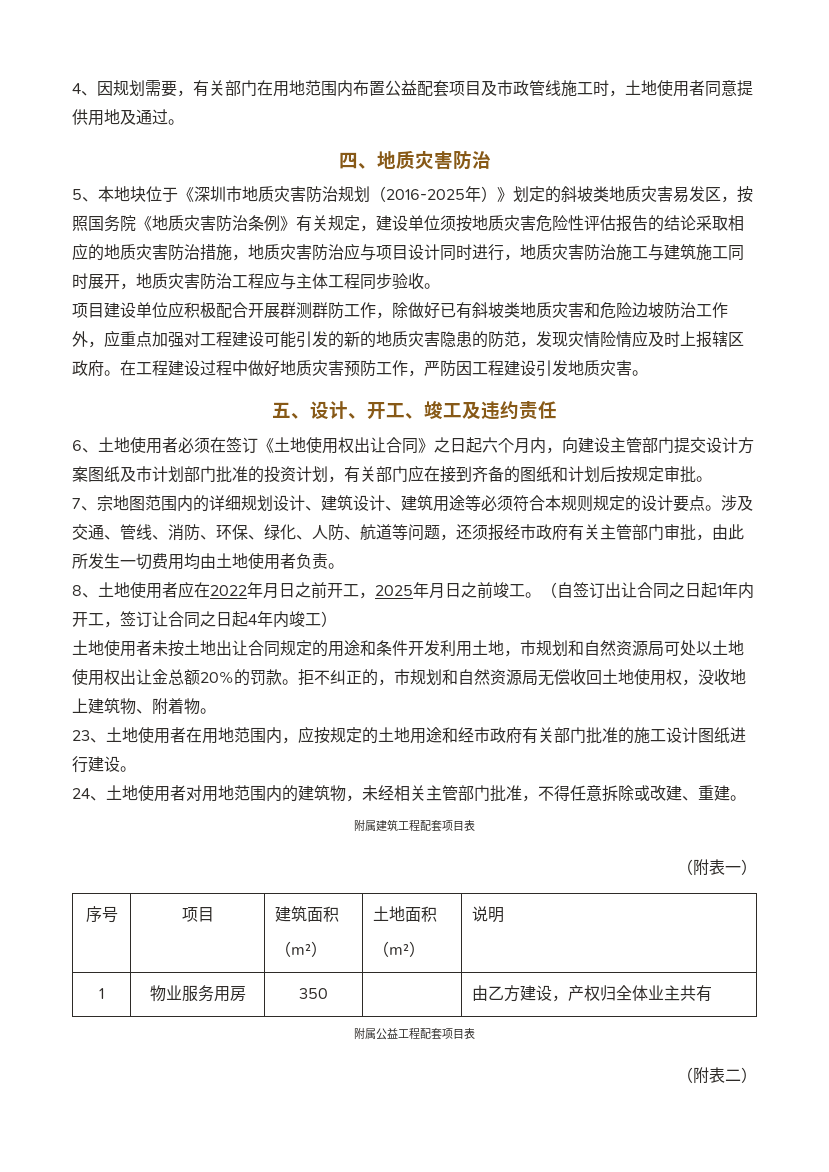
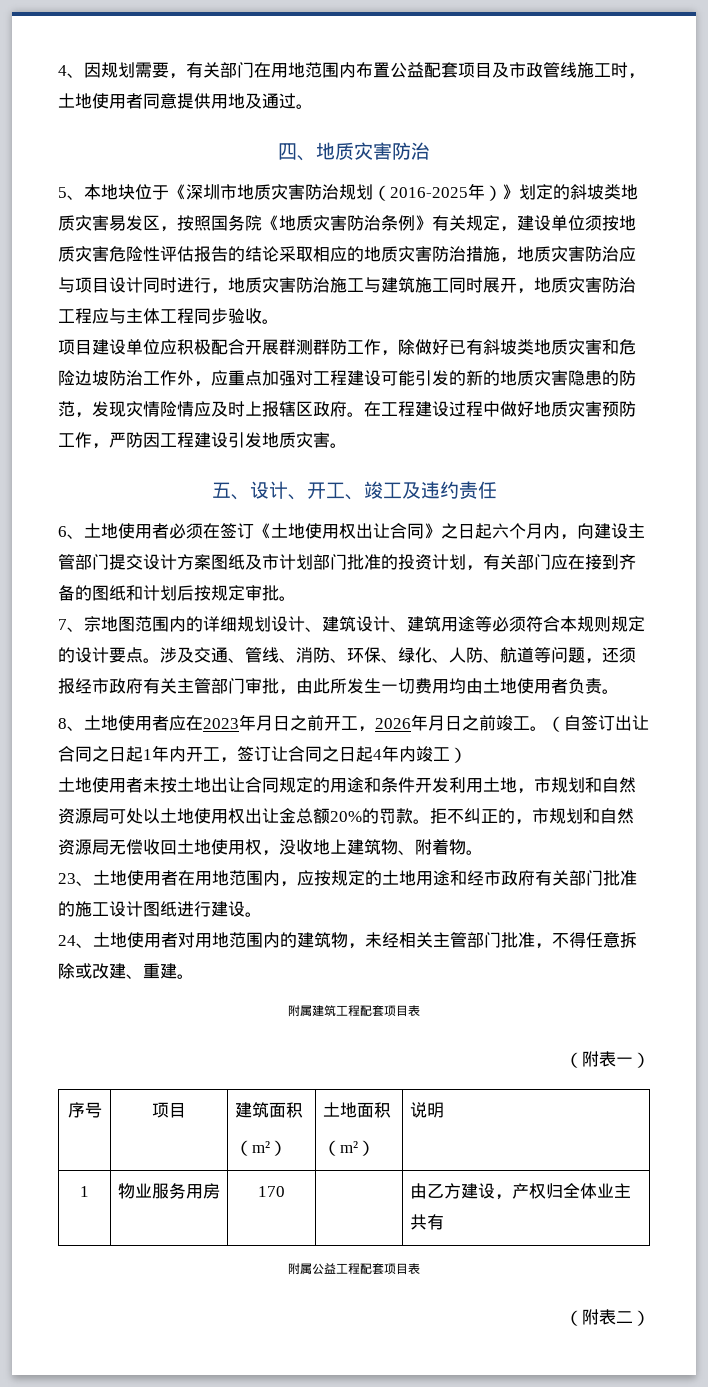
- 8、土地使用者应在2022年月日之前开工，2025年月日之前竣工。
+ 8、土地使用者应在2023年月日之前开工，2026年月日之前竣工。
- 1 | 物业服务用房 | 350 | | 由乙方建设，产权归全体业主共有
+ 1 | 物业服务用房 | 170 | | 由乙方建设，产权归全体业主共有

